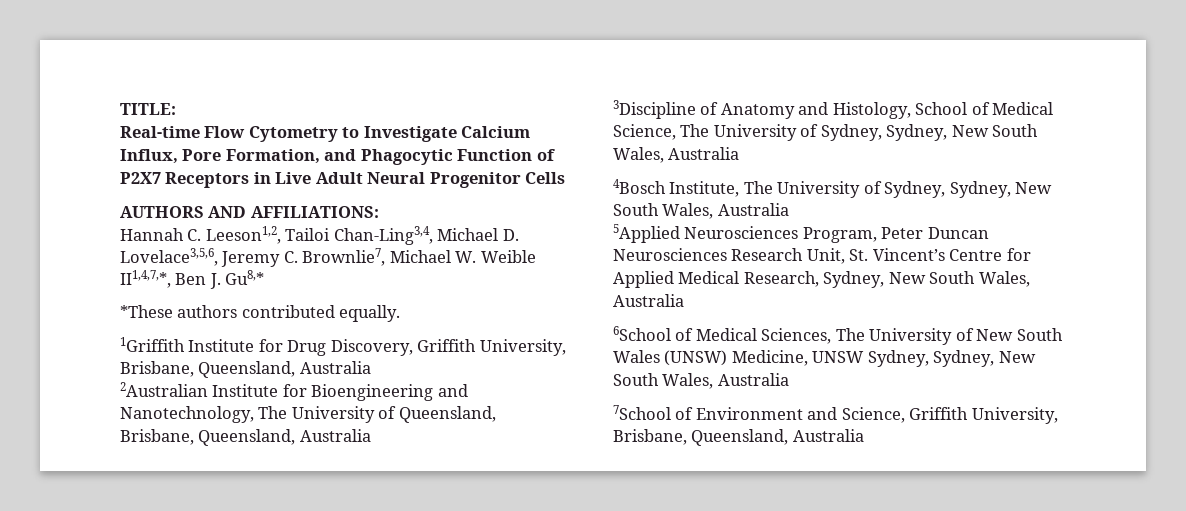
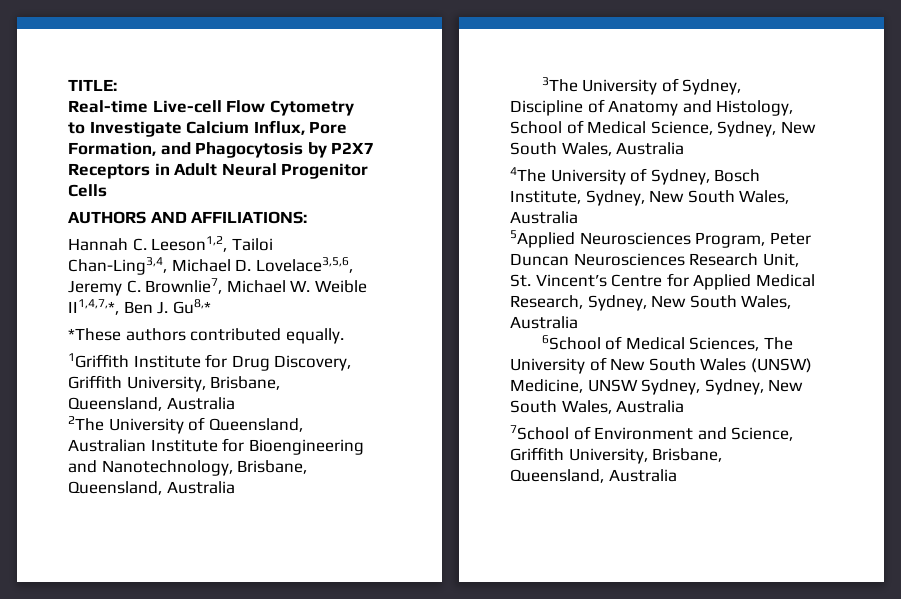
- Real-time Flow Cytometry to Investigate Calcium Influx, Pore Formation, and Phagocytic Function of P2X7 Receptors in Live Adult Neural Progenitor Cells
+ Real-time Live-cell Flow Cytometry to Investigate Calcium Influx, Pore Formation, and Phagocytosis by P2X7 Receptors in Adult Neural Progenitor Cells
- 2Australian Institute for Bioengineering and Nanotechnology, The University of Queensland, Brisbane, Queensland, Australia
- 3Discipline of Anatomy and Histology, School of Medical Science, The University of Sydney, Sydney, New South Wales, Australia
- 4Bosch Institute, The University of Sydney, Sydney, New South Wales, Australia
+ 2The University of Queensland, Australian Institute for Bioengineering and Nanotechnology, Brisbane, Queensland, Australia
+ 3The University of Sydney, Discipline of Anatomy and Histology, School of Medical Science, Sydney, New South Wales, Australia
+ 4The University of Sydney, Bosch Institute, Sydney, New South Wales, Australia

